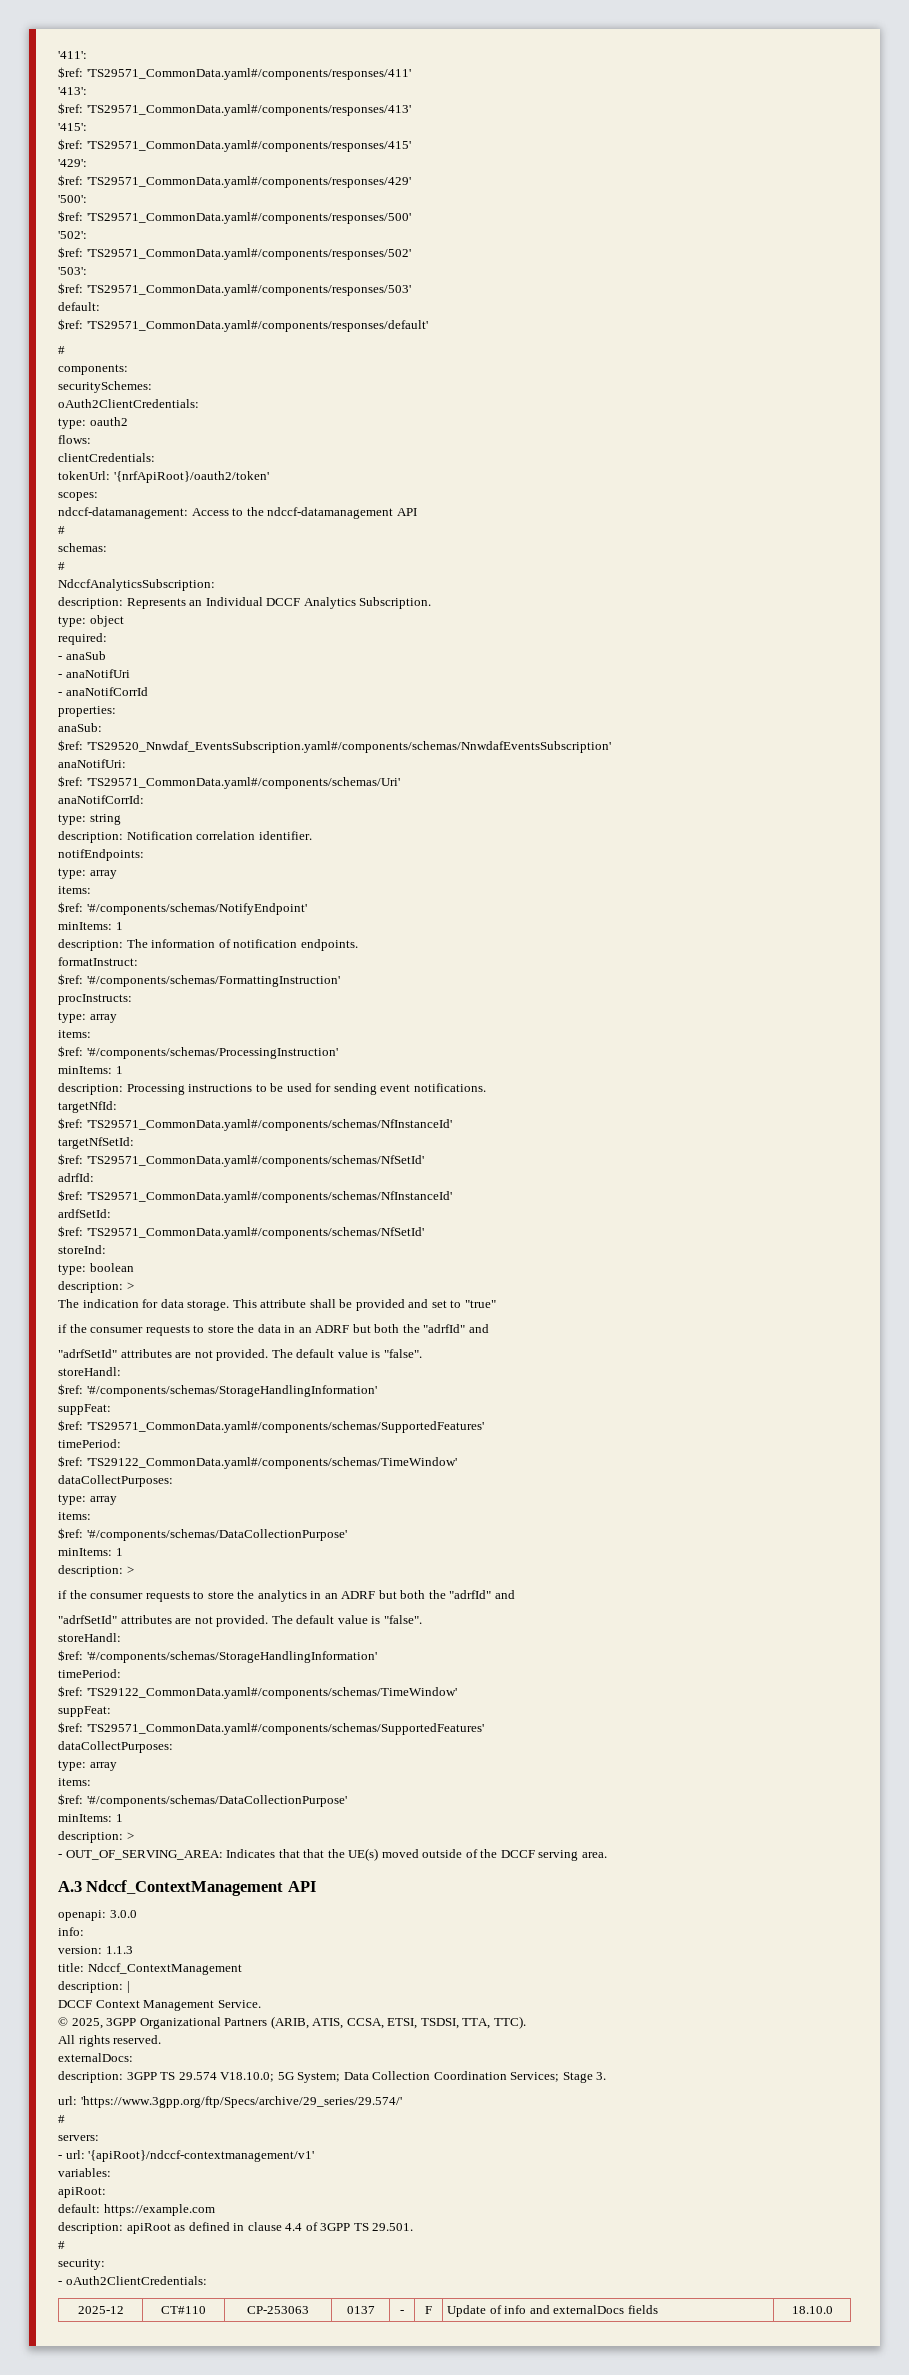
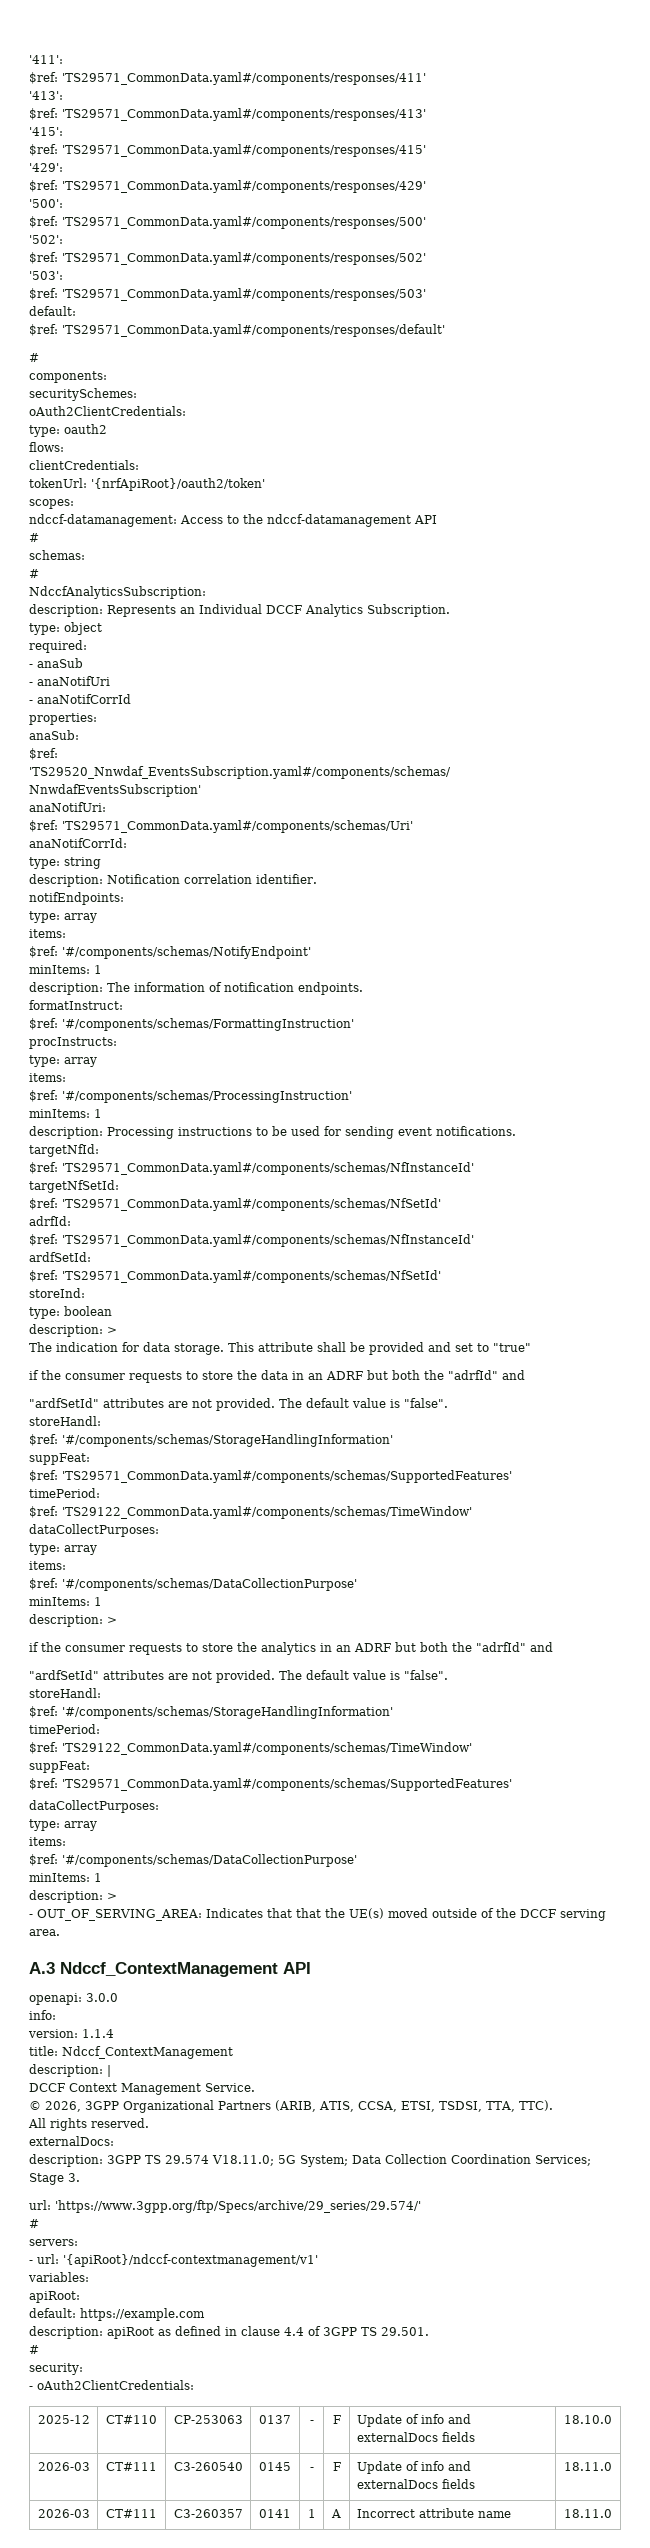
  if the consumer requests to store the data in an ADRF but both the "adrfId" and
- "adrfSetId" attributes are not provided.
+ "ardfSetId" attributes are not provided.
  if the consumer requests to store the analytics in an ADRF but both the "adrfId" and
- "adrfSetId" attributes are not provided.
+ "ardfSetId" attributes are not provided.
- version: 1.1.3
+ version: 1.1.4
- © 2025, 3GPP Organizational Partners (ARIB, ATIS, CCSA, ETSI, TSDSI, TTA, TTC).
+ © 2026, 3GPP Organizational Partners (ARIB, ATIS, CCSA, ETSI, TSDSI, TTA, TTC).
- description: 3GPP TS 29.574 V18.10.0; 5G System; Data Collection Coordination Services; Stage 3.
+ description: 3GPP TS 29.574 V18.11.0; 5G System; Data Collection Coordination Services; Stage 3.
+ 2026-03 | CT#111 | C3-260540 | 0145 | - | F | Update of info and externalDocs fields | 18.11.0
+ 2026-03 | CT#111 | C3-260357 | 0141 | 1 | A | Incorrect attribute name | 18.11.0

